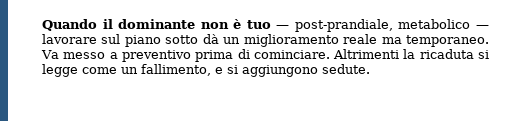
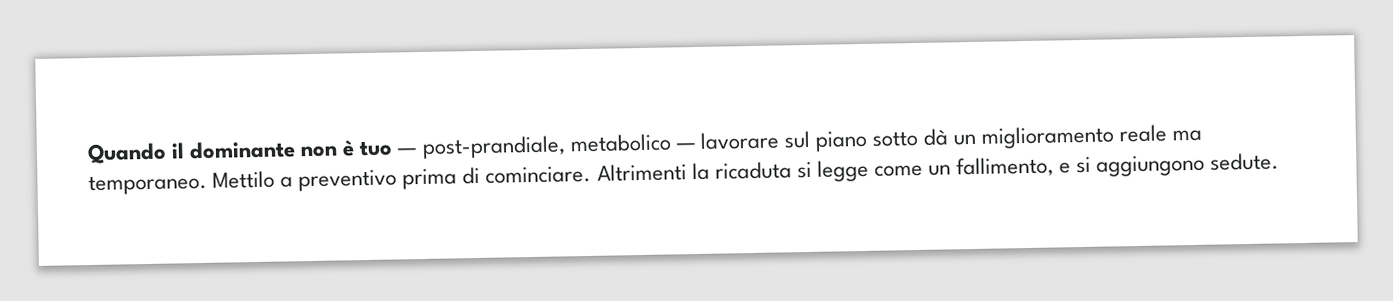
- Va messo a preventivo prima di cominciare.
+ Mettilo a preventivo prima di cominciare.

